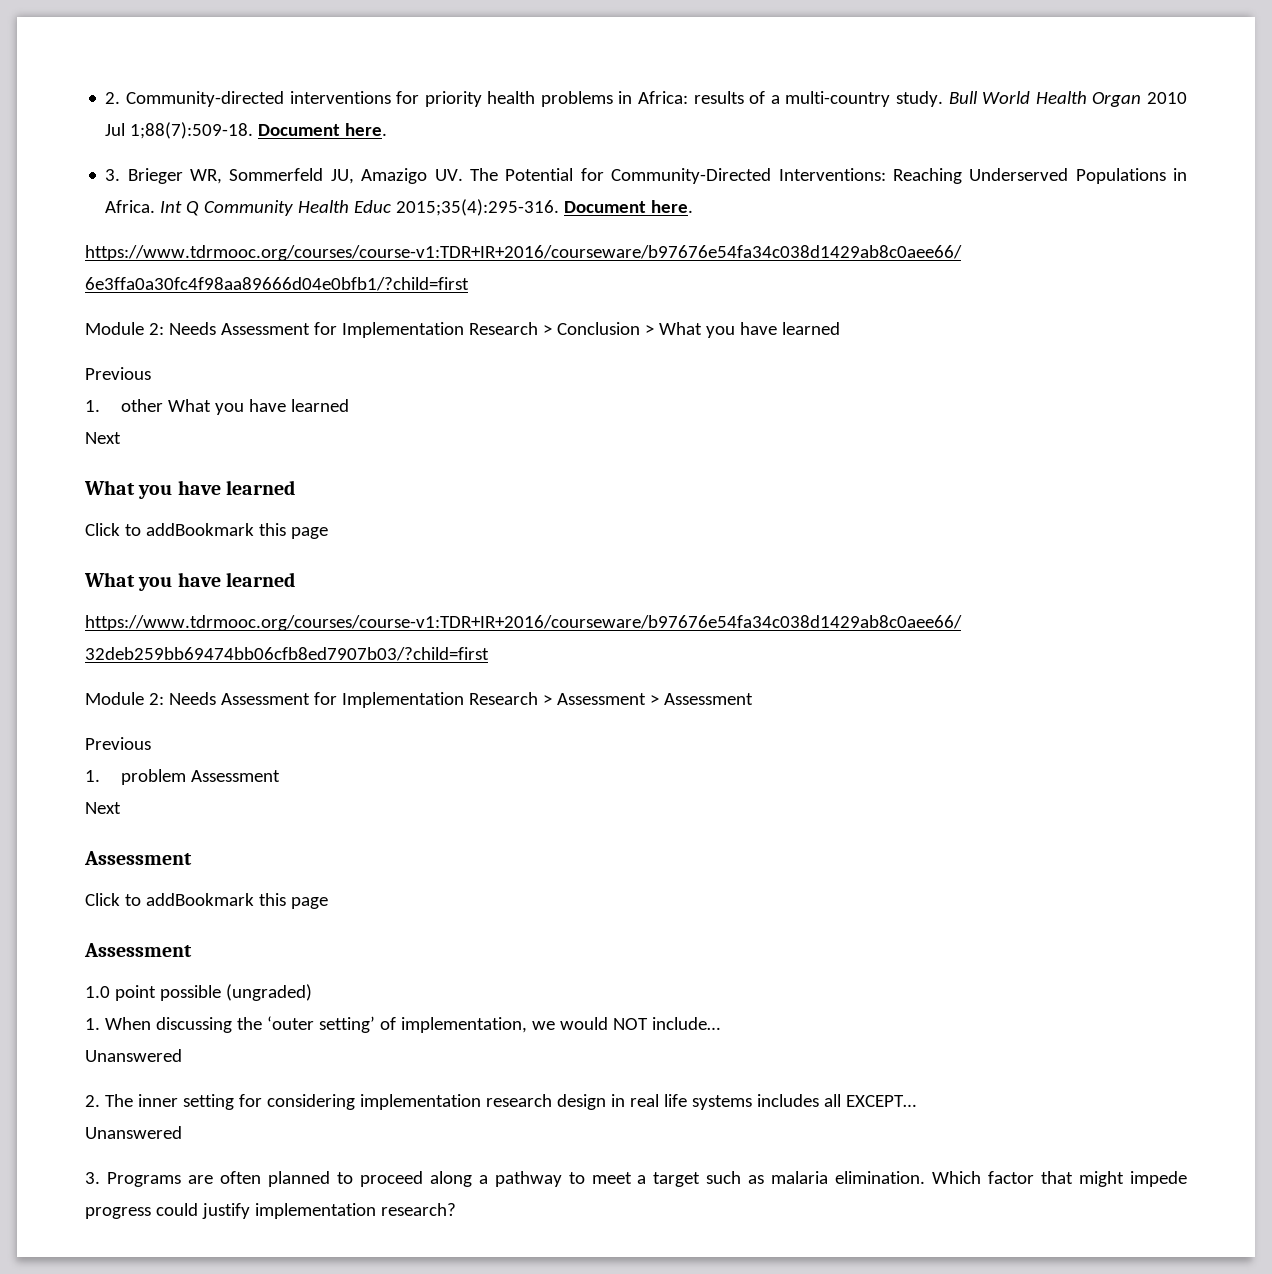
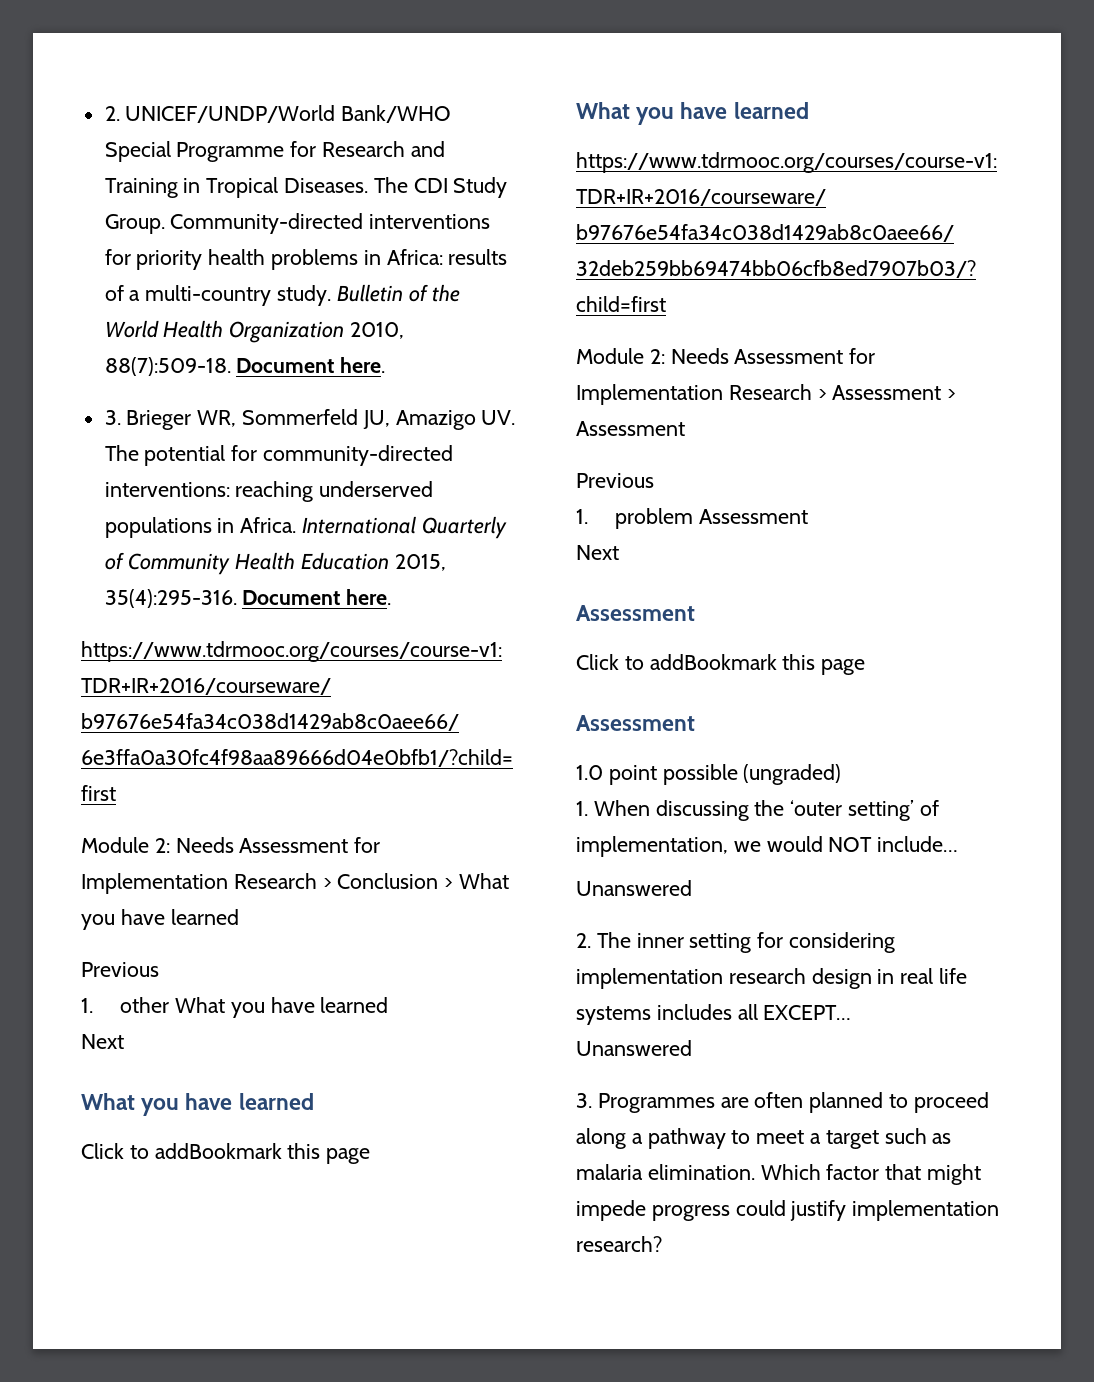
- 2. Community-directed interventions for priority health problems in Africa: results of a multi-country study.
+ 2. UNICEF/UNDP/World Bank/WHO Special Programme for Research and Training in Tropical Diseases. The CDI Study Group. Community-directed interventions for priority health problems in Africa: results of a multi-country study.
- Bull World Health Organ 2010 Jul 1;88(7):509-18.
+ Bulletin of the World Health Organization 2010, 88(7):509-18.
- 3. Brieger WR, Sommerfeld JU, Amazigo UV. The Potential for Community-Directed Interventions: Reaching Underserved Populations in Africa. Int Q Community Health Educ 2015;35(4):295-316.
+ 3. Brieger WR, Sommerfeld JU, Amazigo UV. The potential for community-directed interventions: reaching underserved populations in Africa. International Quarterly of Community Health Education 2015, 35(4):295-316.
- 3. Programs are often planned to proceed along a pathway to meet a target such as malaria elimination.
+ 3. Programmes are often planned to proceed along a pathway to meet a target such as malaria elimination.

